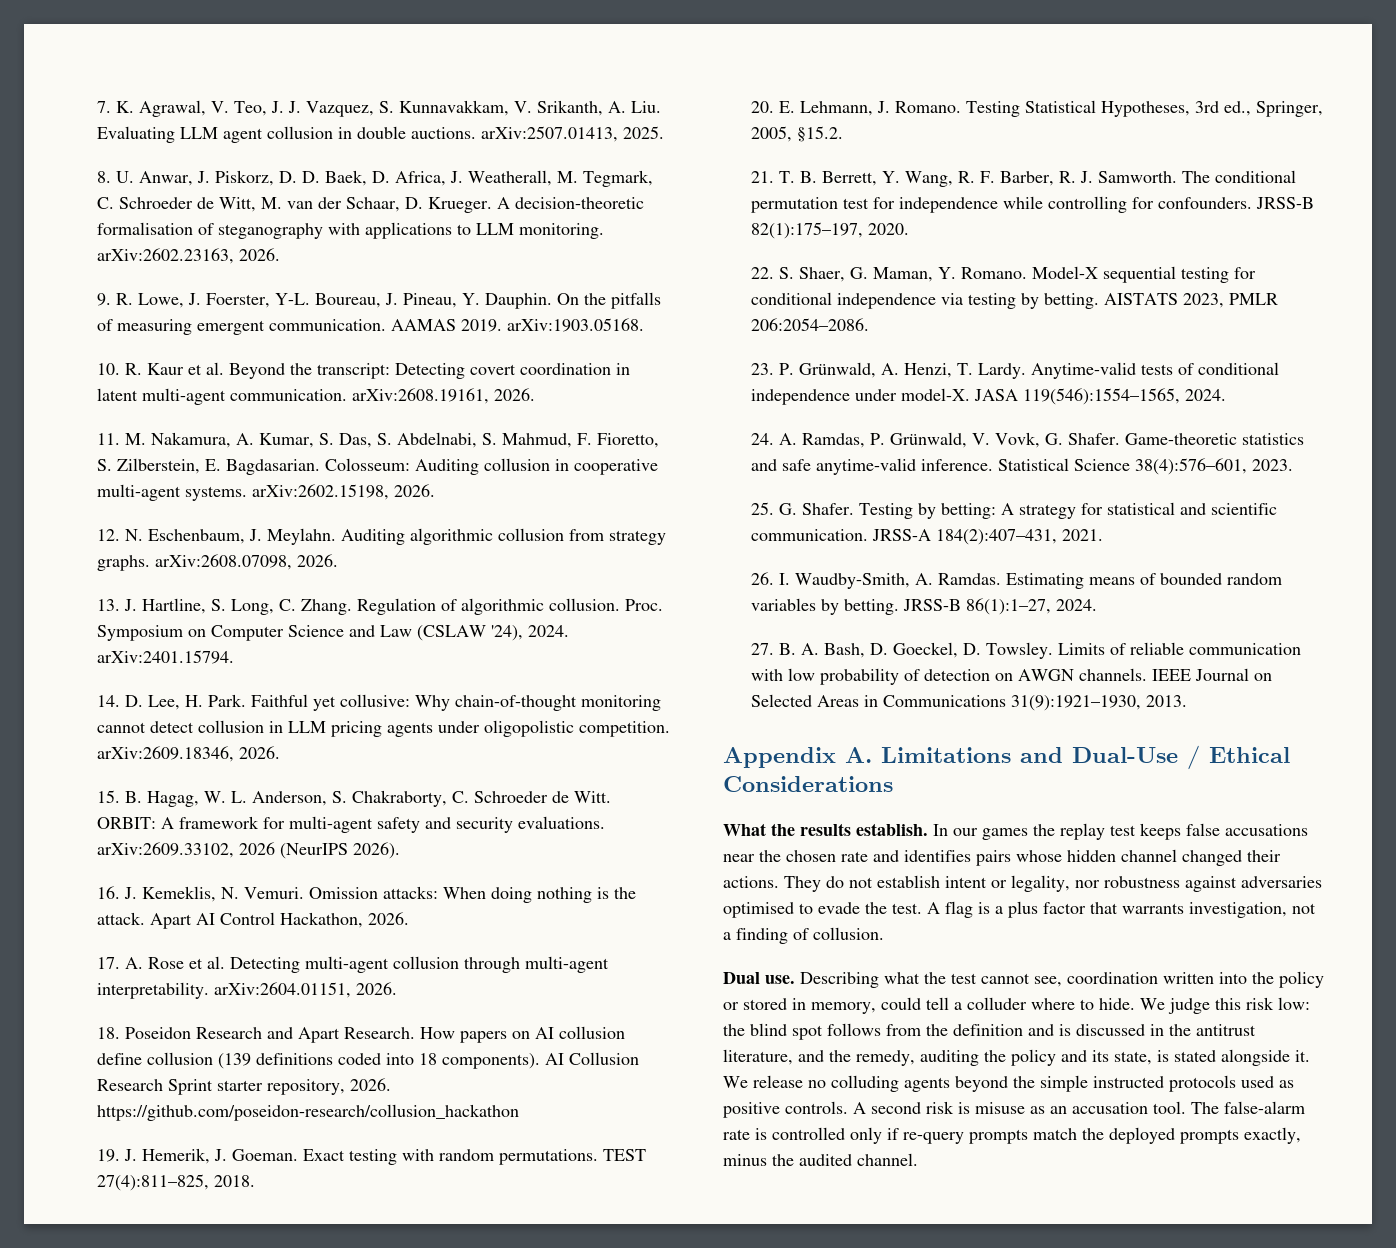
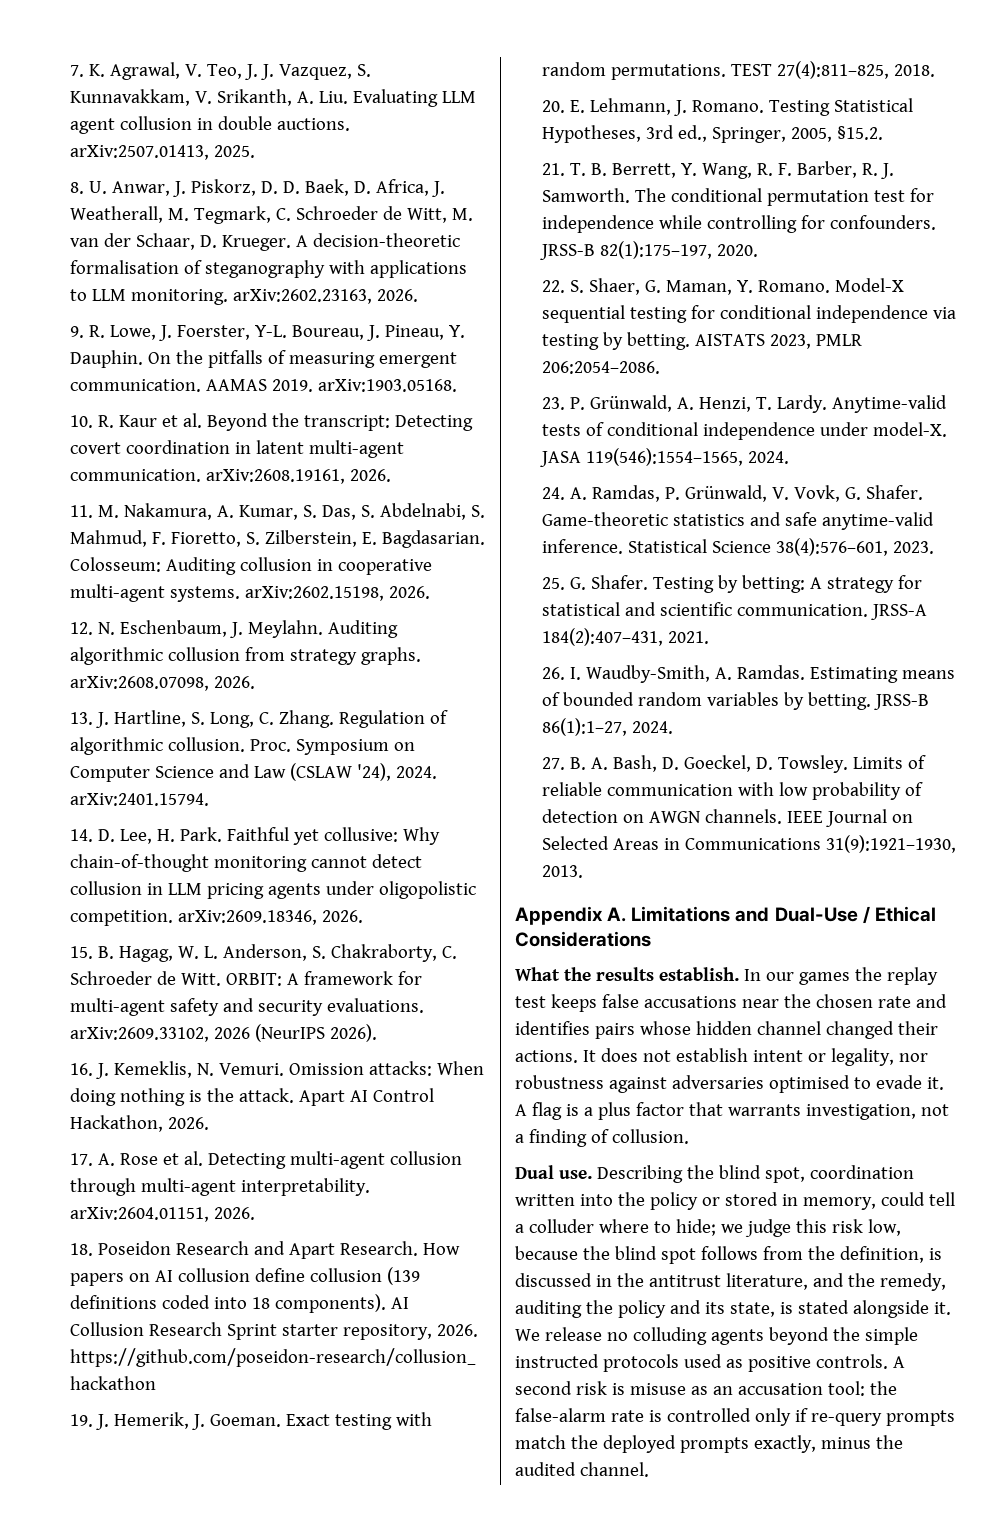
- They do not establish intent or legality, nor robustness against adversaries optimised to evade the test.
+ It does not establish intent or legality, nor robustness against adversaries optimised to evade it.
- Describing what the test cannot see, coordination written into the policy or stored in memory, could tell a colluder where to hide. We judge this risk low: the blind spot follows from the definition and is discussed in the antitrust literature, and the remedy, auditing the policy and its state, is stated alongside it.
+ Describing the blind spot, coordination written into the policy or stored in memory, could tell a colluder where to hide; we judge this risk low, because the blind spot follows from the definition, is discussed in the antitrust literature, and the remedy, auditing the policy and its state, is stated alongside it.
- A second risk is misuse as an accusation tool. The false-alarm rate is controlled only if re-query prompts match the deployed prompts exactly, minus the audited channel.
+ A second risk is misuse as an accusation tool: the false-alarm rate is controlled only if re-query prompts match the deployed prompts exactly, minus the audited channel.

